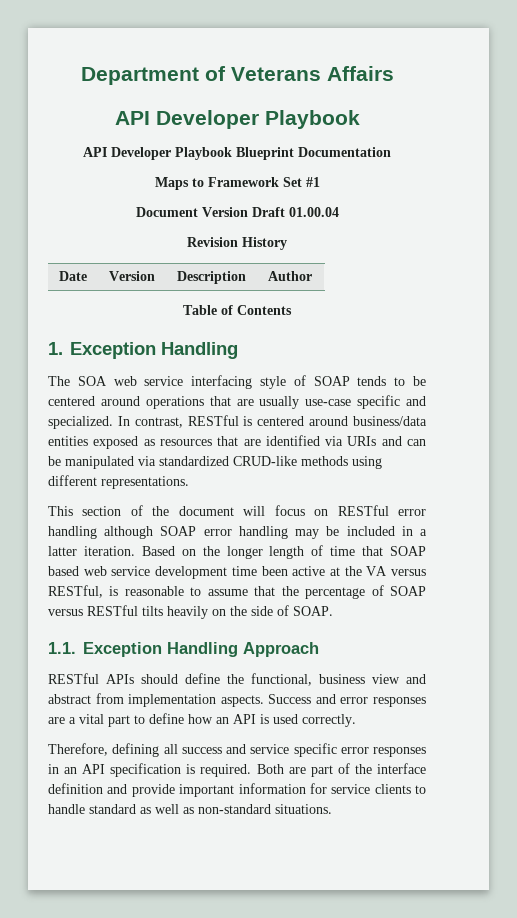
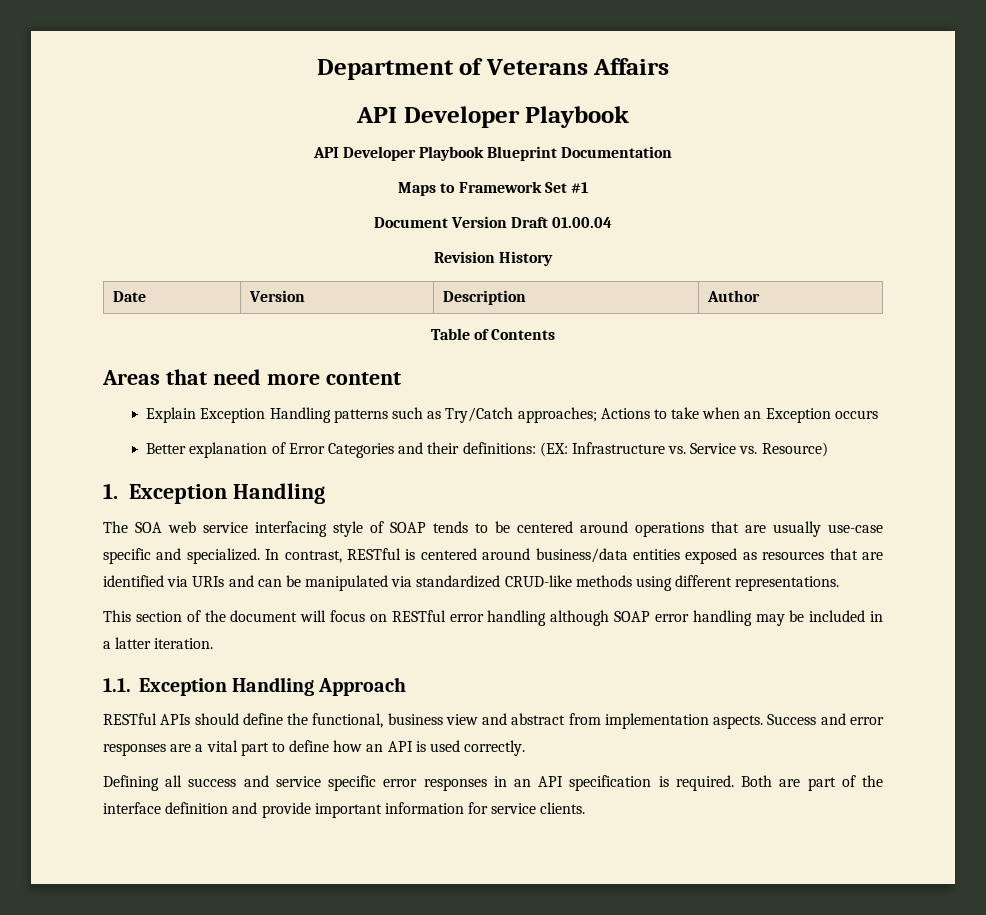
+ Areas that need more content
+ Explain Exception Handling patterns such as Try/Catch approaches; Actions to take when an Exception occurs
+ Better explanation of Error Categories and their definitions: (EX: Infrastructure vs. Service vs. Resource)
- Based on the longer length of time that SOAP based web service development time been active at the VA versus RESTful, is reasonable to assume that the percentage of SOAP versus RESTful tilts heavily on the side of SOAP.
- Therefore, defining all success and service specific error responses in an API specification is required.
+ Defining all success and service specific error responses in an API specification is required.
- Both are part of the interface definition and provide important information for service clients to handle standard as well as non-standard situations.
+ Both are part of the interface definition and provide important information for service clients.

